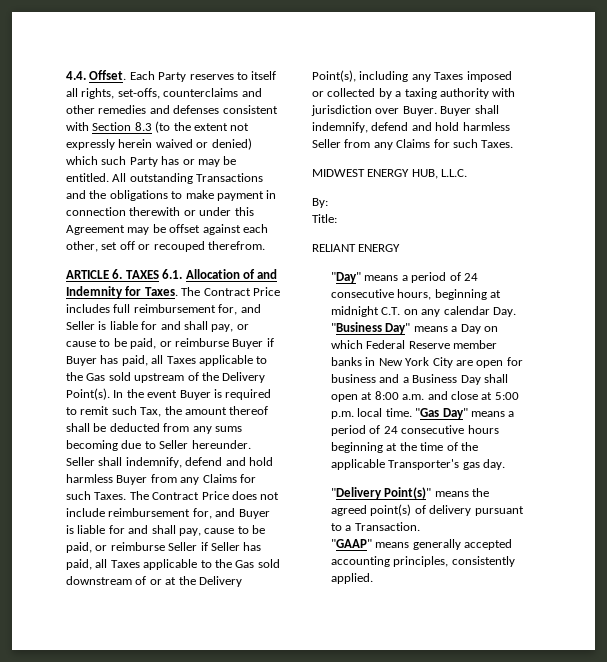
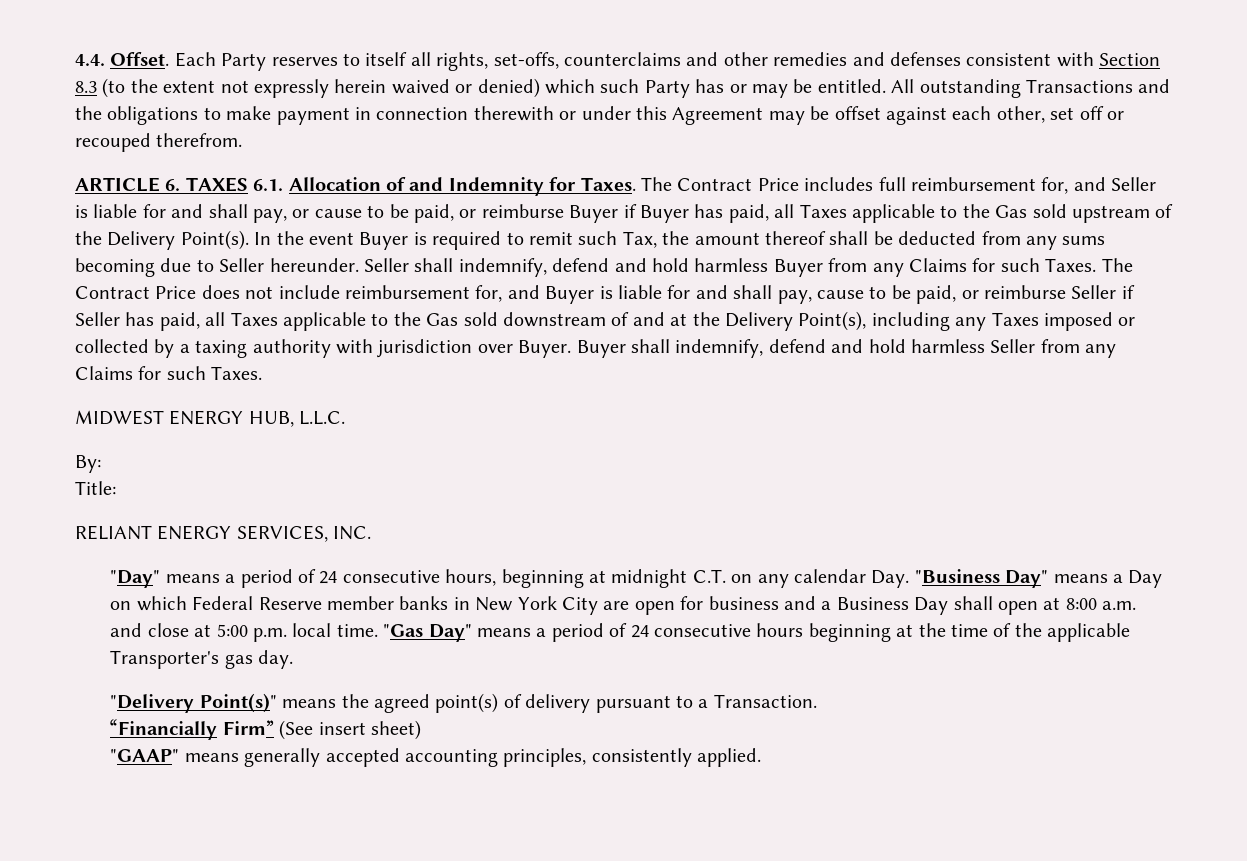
- The Contract Price does not include reimbursement for, and Buyer is liable for and shall pay, cause to be paid, or reimburse Seller if Seller has paid, all Taxes applicable to the Gas sold downstream of or at the Delivery Point(s), including any Taxes imposed or collected by a taxing authority with jurisdiction over Buyer.
+ The Contract Price does not include reimbursement for, and Buyer is liable for and shall pay, cause to be paid, or reimburse Seller if Seller has paid, all Taxes applicable to the Gas sold downstream of and at the Delivery Point(s), including any Taxes imposed or collected by a taxing authority with jurisdiction over Buyer.
- RELIANT ENERGY
+ RELIANT ENERGY SERVICES, INC.
+ “Financially Firm” (See insert sheet)

